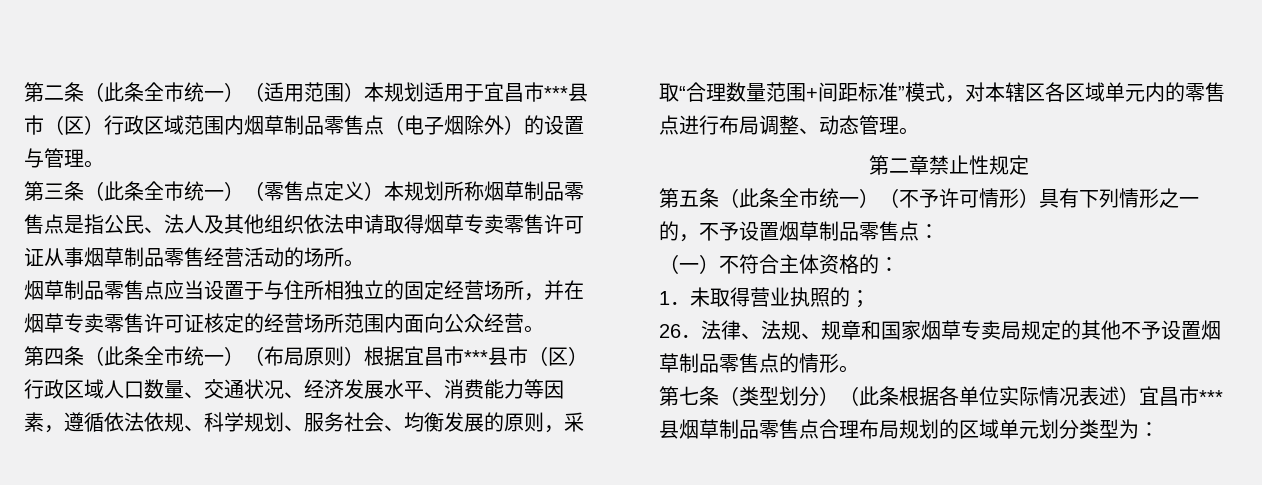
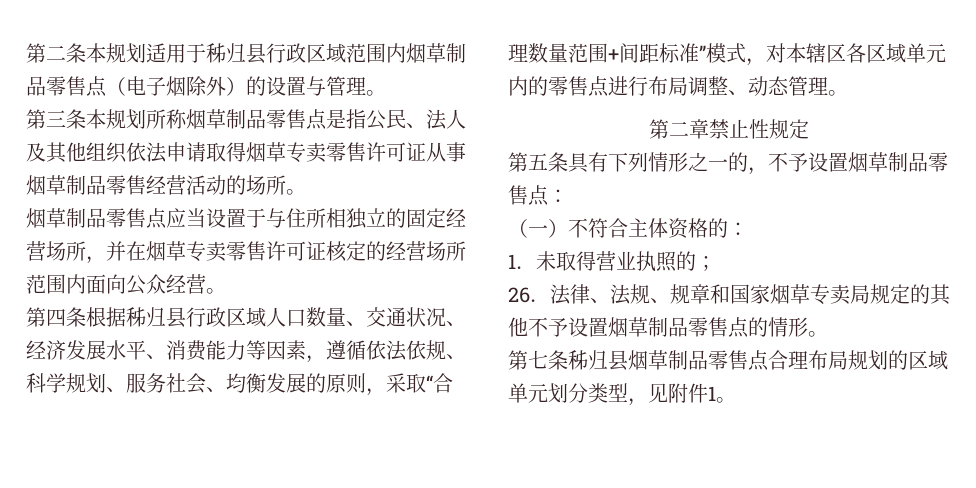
- 第二条（此条全市统一）（适用范围）本规划适用于宜昌市***县市（区）行政区域范围内烟草制品零售点（电子烟除外）的设置与管理。
+ 第二条本规划适用于秭归县行政区域范围内烟草制品零售点（电子烟除外）的设置与管理。
- 第三条（此条全市统一）（零售点定义）本规划所称烟草制品零售点是指公民、法人及其他组织依法申请取得烟草专卖零售许可证从事烟草制品零售经营活动的场所。
+ 第三条本规划所称烟草制品零售点是指公民、法人及其他组织依法申请取得烟草专卖零售许可证从事烟草制品零售经营活动的场所。
- 第四条（此条全市统一）（布局原则）根据宜昌市***县市（区）行政区域人口数量、交通状况、经济发展水平、消费能力等因素，遵循依法依规、科学规划、服务社会、均衡发展的原则，采取“合理数量范围+间距标准”模式，对本辖区各区域单元内的零售点进行布局调整、动态管理。
+ 第四条根据秭归县行政区域人口数量、交通状况、经济发展水平、消费能力等因素，遵循依法依规、科学规划、服务社会、均衡发展的原则，采取“合理数量范围+间距标准”模式，对本辖区各区域单元内的零售点进行布局调整、动态管理。
- 第五条（此条全市统一）（不予许可情形）具有下列情形之一的，不予设置烟草制品零售点：
+ 第五条具有下列情形之一的，不予设置烟草制品零售点：
- 第七条（类型划分）（此条根据各单位实际情况表述）宜昌市***县烟草制品零售点合理布局规划的区域单元划分类型为：
+ 第七条秭归县烟草制品零售点合理布局规划的区域单元划分类型，见附件1。

